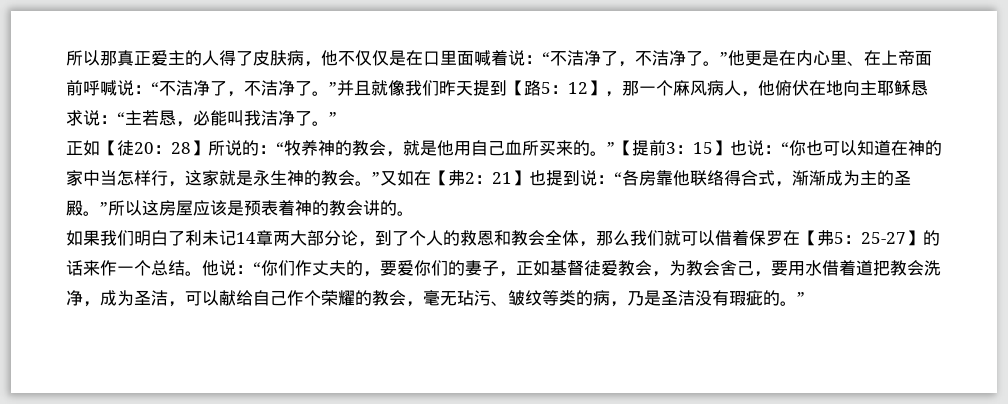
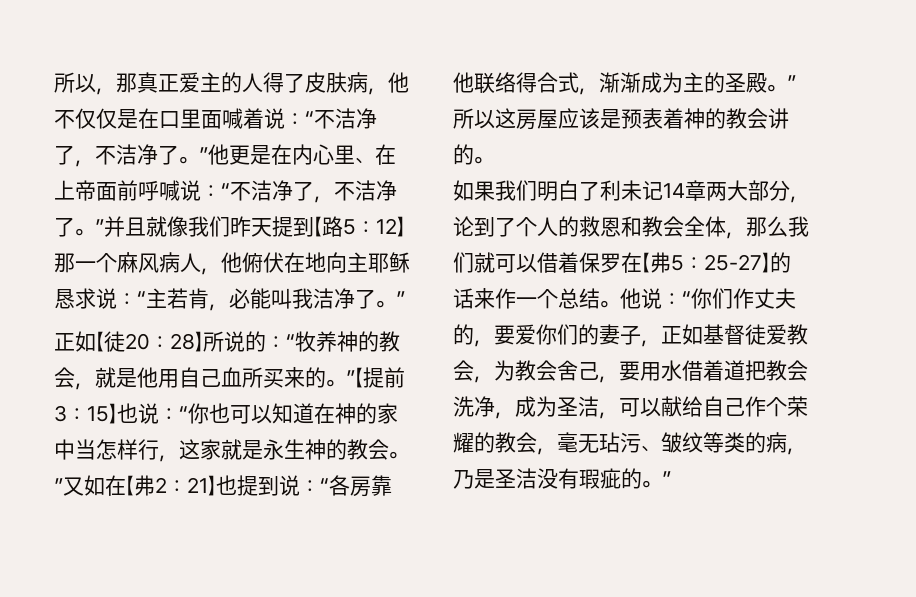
- 所以那真正爱主的人得了皮肤病，他不仅仅是在口里面喊着说：
+ 所以，那真正爱主的人得了皮肤病，他不仅仅是在口里面喊着说：
- 12】，那一个麻风病人，他俯伏在地向主耶稣恳求说：
+ 12】那一个麻风病人，他俯伏在地向主耶稣恳求说：
- “主若恳，必能叫我洁净了。”
+ “主若肯，必能叫我洁净了。”
- 如果我们明白了利未记14章两大部分论，到了个人的救恩和教会全体，那么我们就可以借着保罗在【弗5：25-27】的话来作一个总结。
+ 如果我们明白了利未记14章两大部分，论到了个人的救恩和教会全体，那么我们就可以借着保罗在【弗5：25-27】的话来作一个总结。

